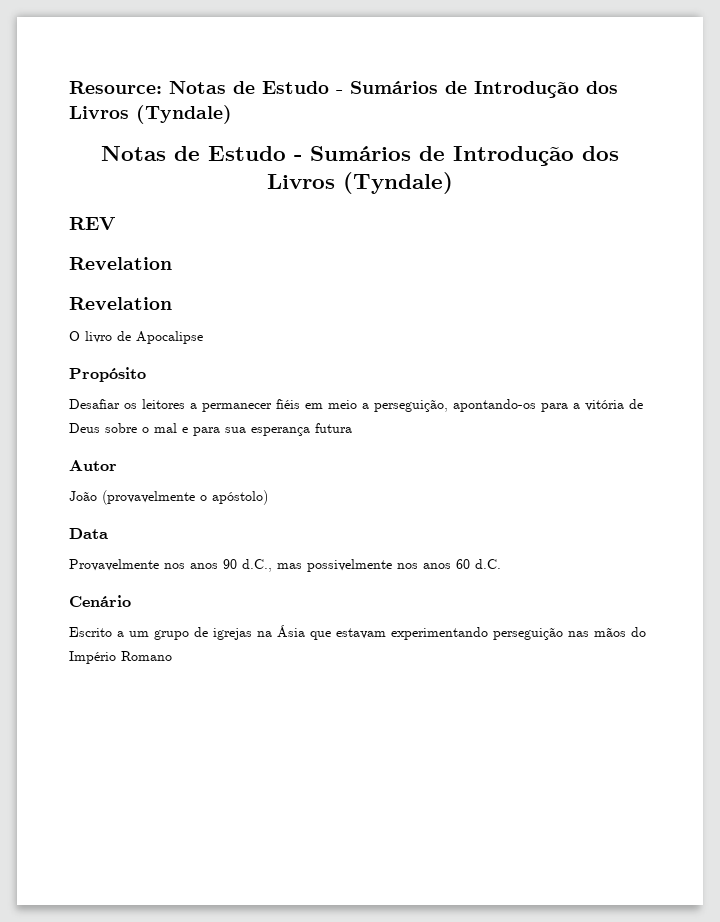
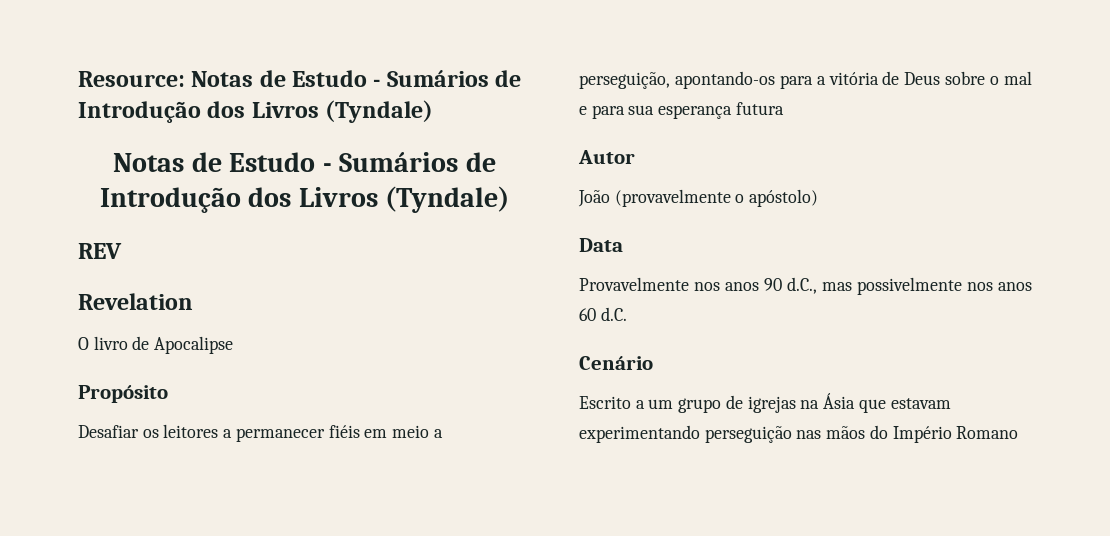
  REV
- Revelation

